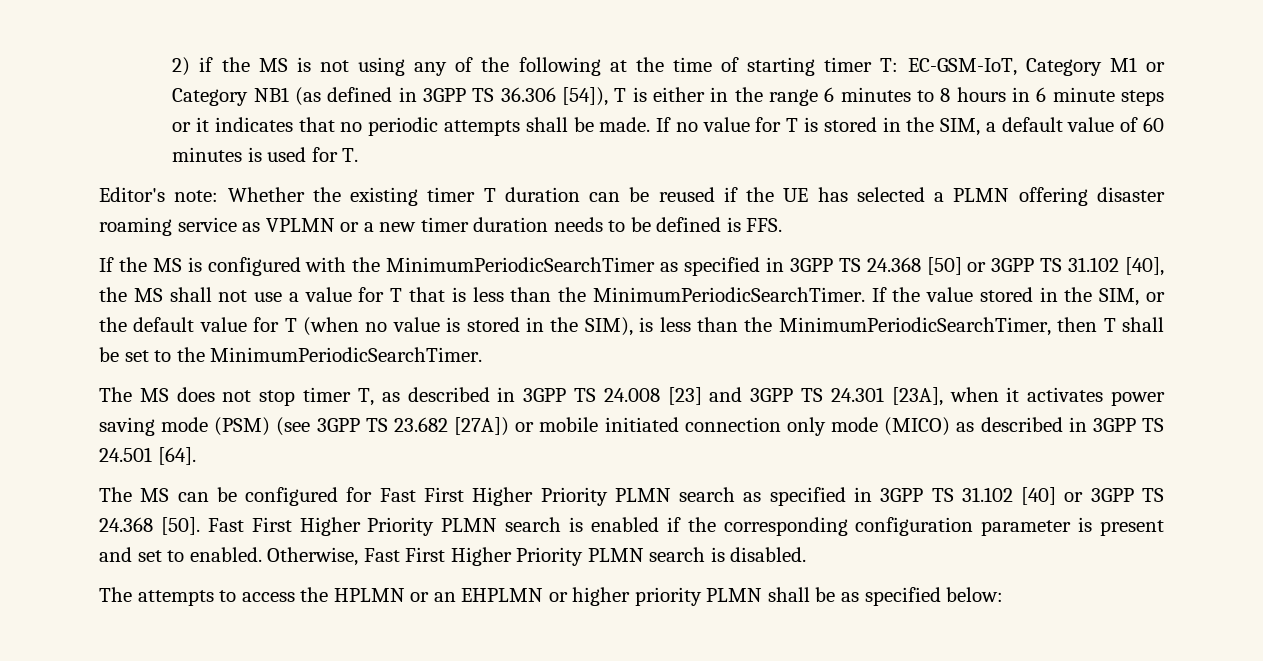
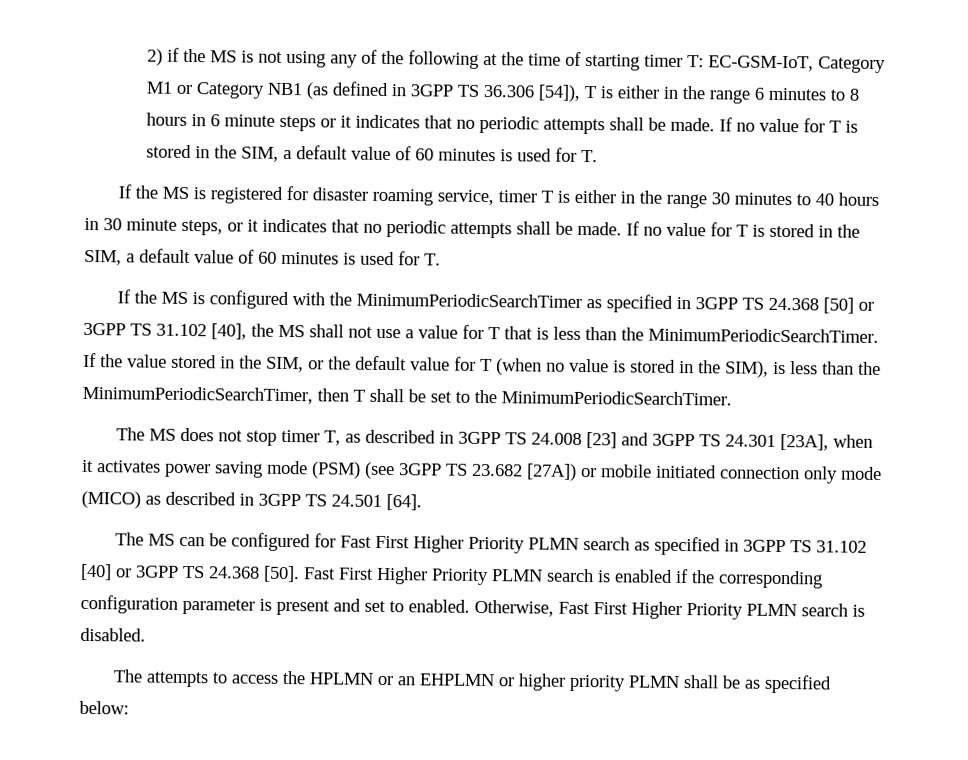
- Editor's note: Whether the existing timer T duration can be reused if the UE has selected a PLMN offering disaster roaming service as VPLMN or a new timer duration needs to be defined is FFS.
+ If the MS is registered for disaster roaming service, timer T is either in the range 30 minutes to 40 hours in 30 minute steps, or it indicates that no periodic attempts shall be made. If no value for T is stored in the SIM, a default value of 60 minutes is used for T.

